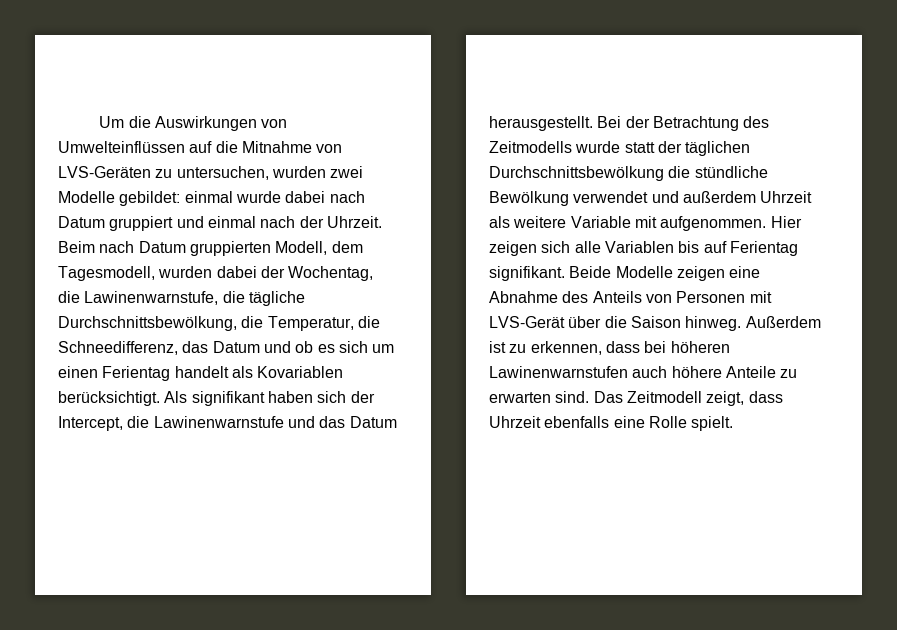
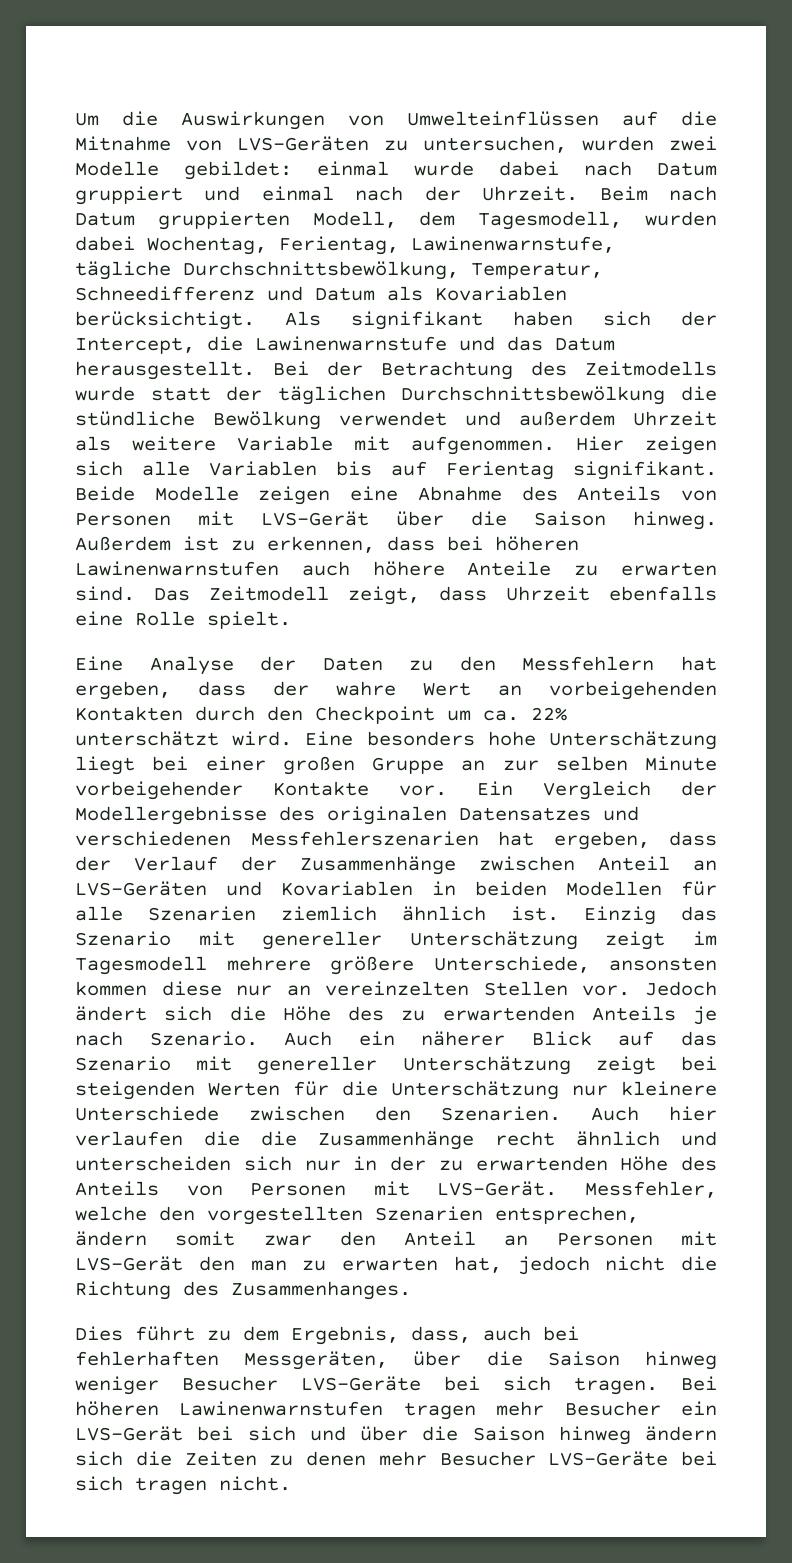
- Beim nach Datum gruppierten Modell, dem Tagesmodell, wurden dabei der Wochentag, die Lawinenwarnstufe, die tägliche Durchschnittsbewölkung, die Temperatur, die Schneedifferenz, das Datum und ob es sich um einen Ferientag handelt als Kovariablen berücksichtigt.
+ Beim nach Datum gruppierten Modell, dem Tagesmodell, wurden dabei Wochentag, Ferientag, Lawinenwarnstufe, tägliche Durchschnittsbewölkung, Temperatur, Schneedifferenz und Datum als Kovariablen berücksichtigt.
+ Eine Analyse der Daten zu den Messfehlern hat ergeben, dass der wahre Wert an vorbeigehenden Kontakten durch den Checkpoint um ca. 22% unterschätzt wird. Eine besonders hohe Unterschätzung liegt bei einer großen Gruppe an zur selben Minute vorbeigehender Kontakte vor. Ein Vergleich der Modellergebnisse des originalen Datensatzes und verschiedenen Messfehlerszenarien hat ergeben, dass der Verlauf der Zusammenhänge zwischen Anteil an LVS-Geräten und Kovariablen in beiden Modellen für alle Szenarien ziemlich ähnlich ist. Einzig das Szenario mit genereller Unterschätzung zeigt im Tagesmodell mehrere größere Unterschiede, ansonsten kommen diese nur an vereinzelten Stellen vor. Jedoch ändert sich die Höhe des zu erwartenden Anteils je nach Szenario. Auch ein näherer Blick auf das Szenario mit genereller Unterschätzung zeigt bei steigenden Werten für die Unterschätzung nur kleinere Unterschiede zwischen den Szenarien. Auch hier verlaufen die die Zusammenhänge recht ähnlich und unterscheiden sich nur in der zu erwartenden Höhe des Anteils von Personen mit LVS-Gerät. Messfehler, welche den vorgestellten Szenarien entsprechen, ändern somit zwar den Anteil an Personen mit LVS-Gerät den man zu erwarten hat, jedoch nicht die Richtung des Zusammenhanges.
+ Dies führt zu dem Ergebnis, dass, auch bei fehlerhaften Messgeräten, über die Saison hinweg weniger Besucher LVS-Geräte bei sich tragen. Bei höheren Lawinenwarnstufen tragen mehr Besucher ein LVS-Gerät bei sich und über die Saison hinweg ändern sich die Zeiten zu denen mehr Besucher LVS-Geräte bei sich tragen nicht.

